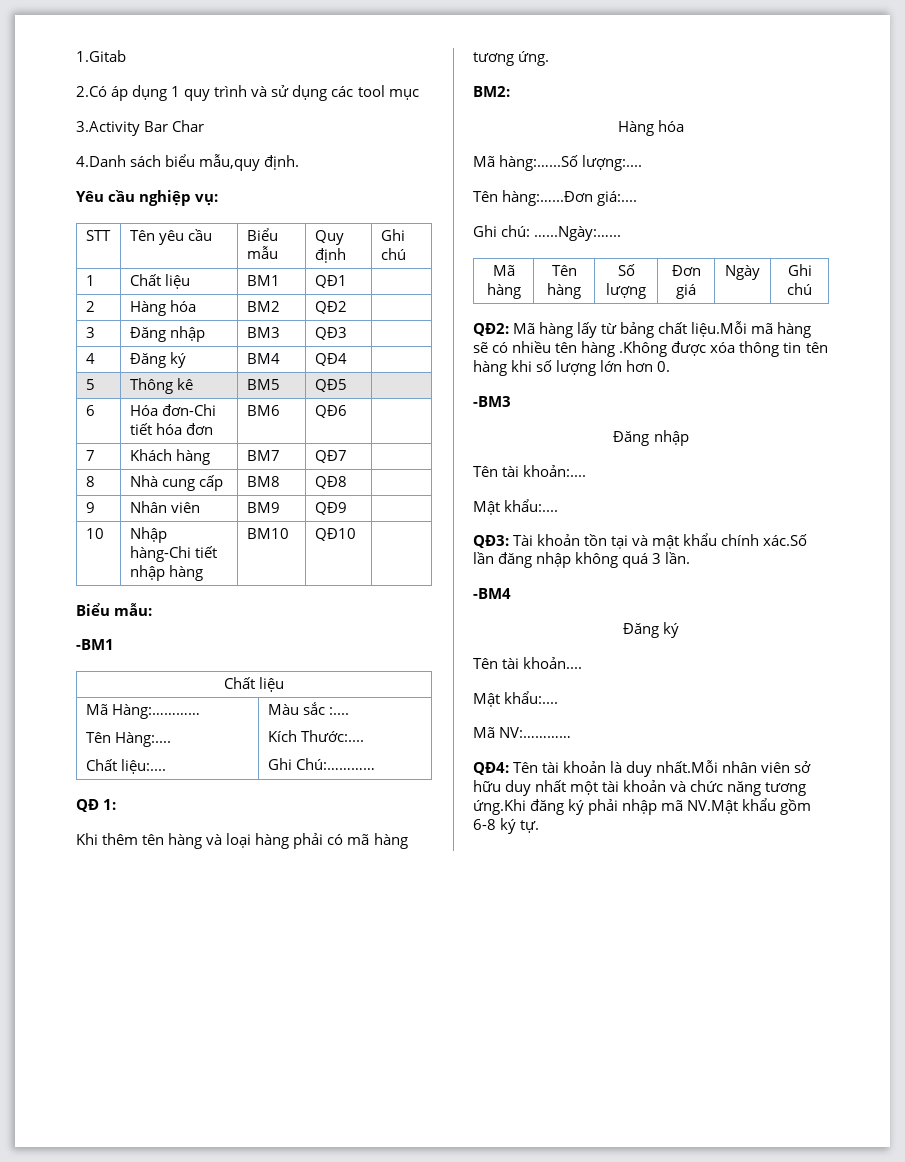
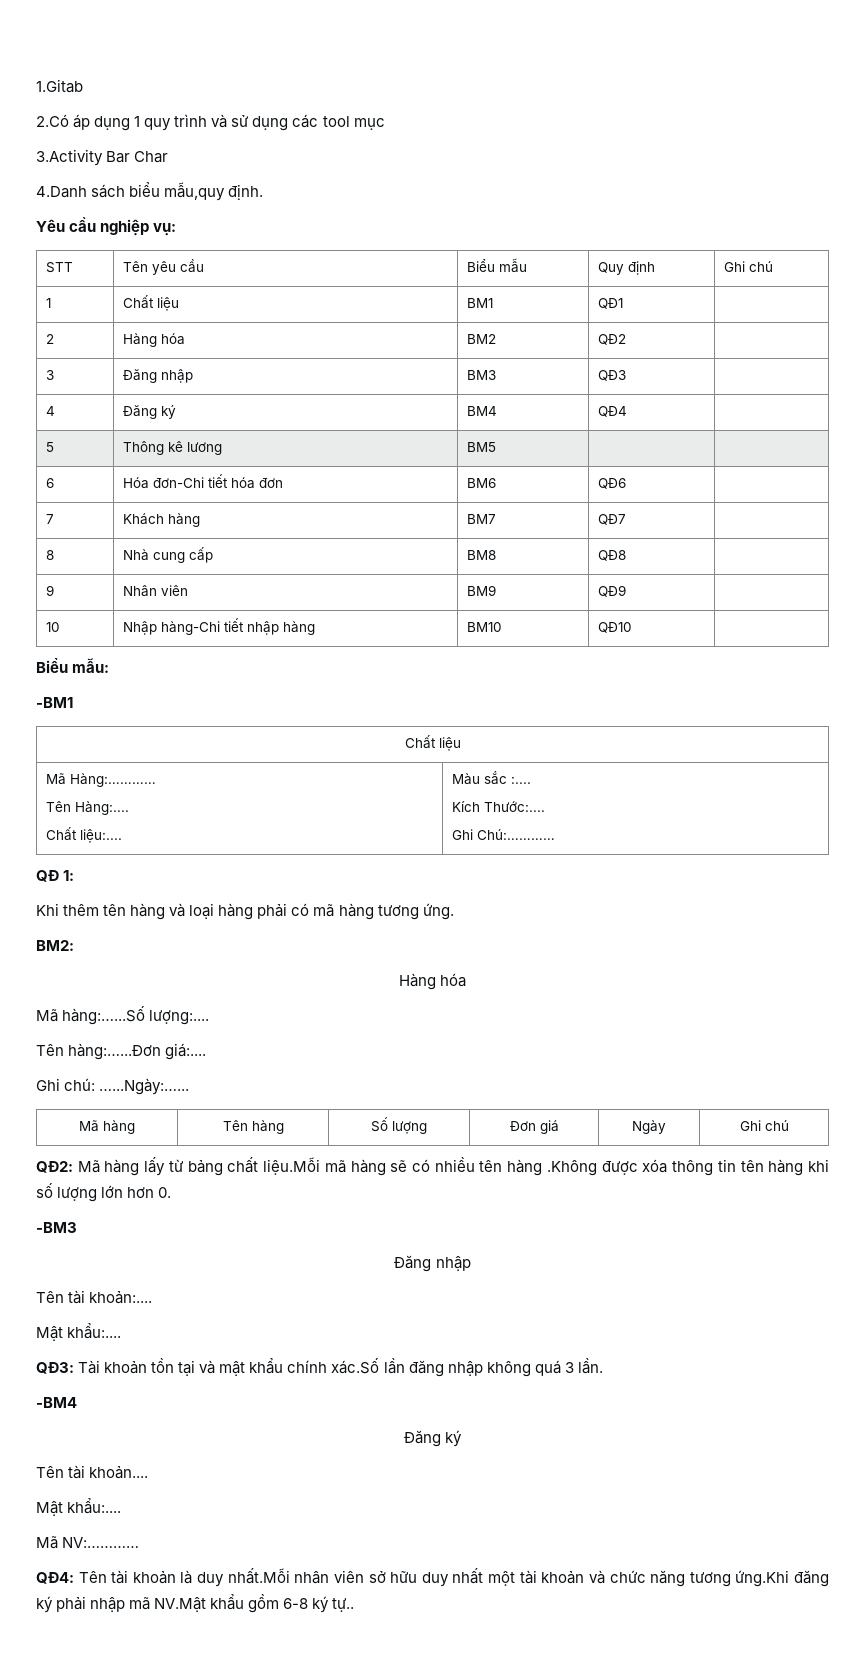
- 5 | Thông kê | BM5 | QĐ5 |
+ 5 | Thông kê lương | BM5 | |
- QĐ4: Tên tài khoản là duy nhất.Mỗi nhân viên sở hữu duy nhất một tài khoản và chức năng tương ứng.Khi đăng ký phải nhập mã NV.Mật khẩu gồm 6-8 ký tự.
+ QĐ4: Tên tài khoản là duy nhất.Mỗi nhân viên sở hữu duy nhất một tài khoản và chức năng tương ứng.Khi đăng ký phải nhập mã NV.Mật khẩu gồm 6-8 ký tự..

